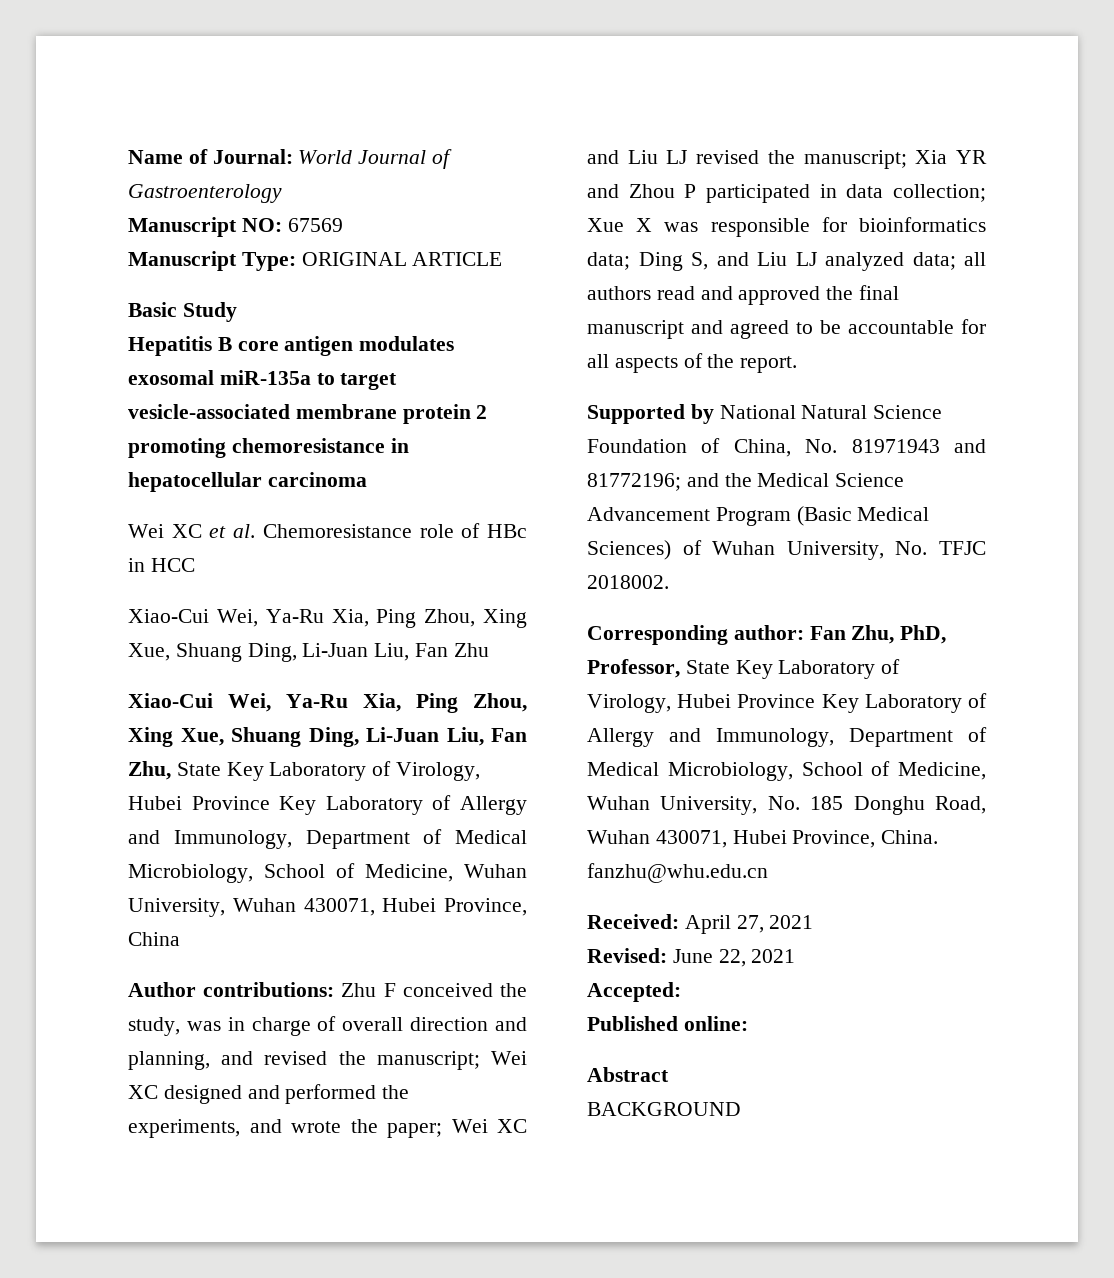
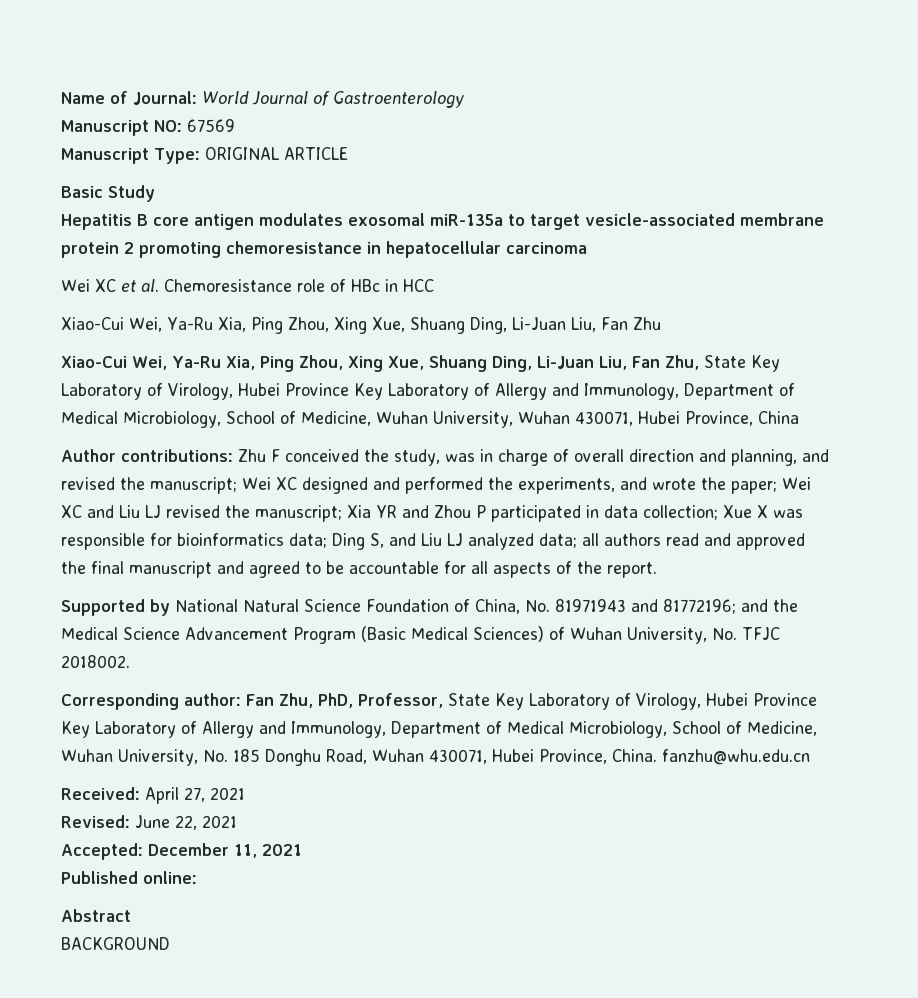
- Accepted:
+ Accepted: December 11, 2021

